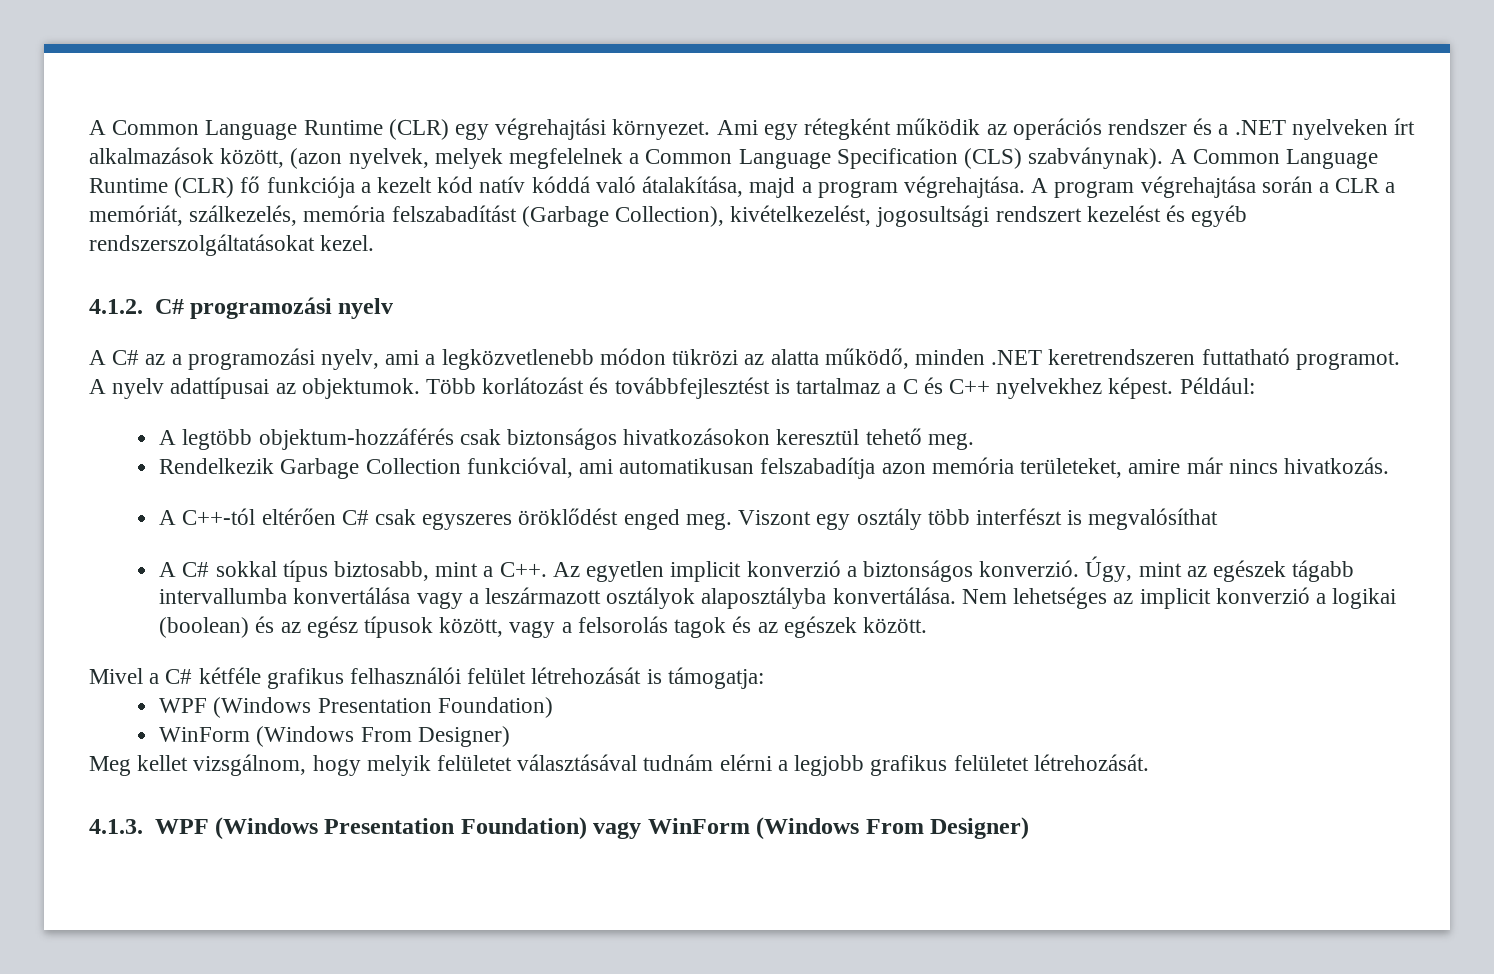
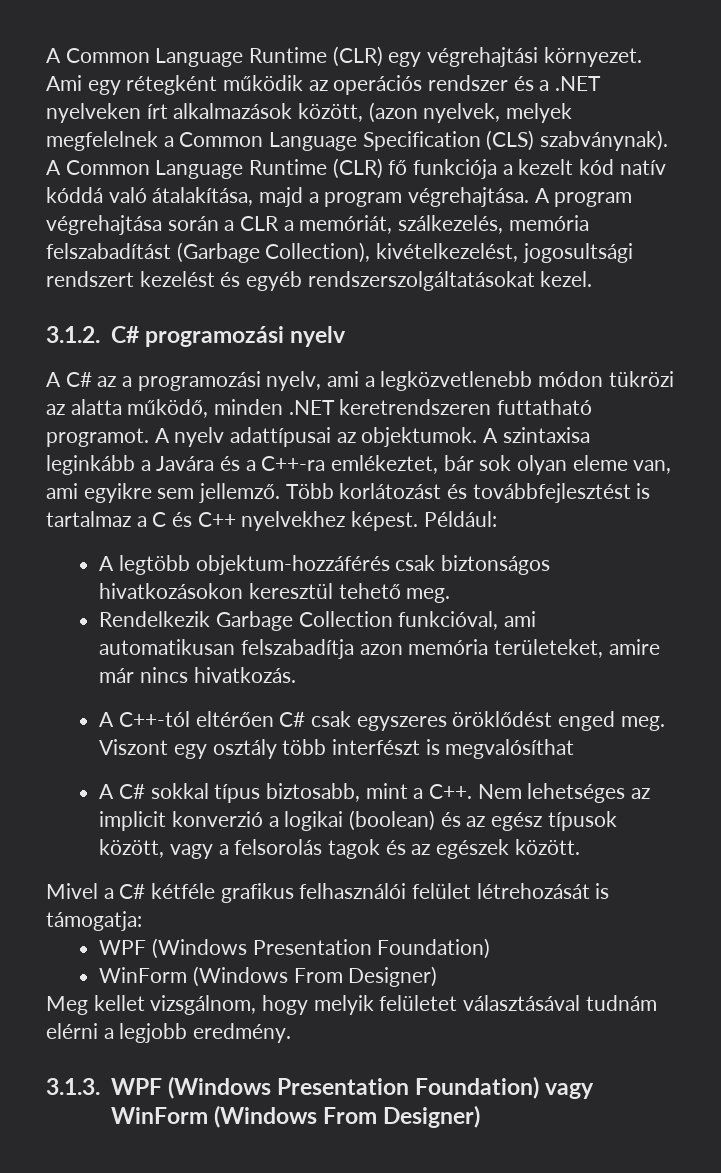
- 4.1.2. C# programozási nyelv
+ 3.1.2. C# programozási nyelv
+ A szintaxisa leginkább a Javára és a C++-ra emlékeztet, bár sok olyan eleme van, ami egyikre sem jellemző.
- A C# sokkal típus biztosabb, mint a C++. Az egyetlen implicit konverzió a biztonságos konverzió. Úgy, mint az egészek tágabb intervallumba konvertálása vagy a leszármazott osztályok alaposztályba konvertálása. Nem lehetséges az implicit konverzió a logikai (boolean) és az egész típusok között, vagy a felsorolás tagok és az egészek között.
+ A C# sokkal típus biztosabb, mint a C++. Nem lehetséges az implicit konverzió a logikai (boolean) és az egész típusok között, vagy a felsorolás tagok és az egészek között.
- Meg kellet vizsgálnom, hogy melyik felületet választásával tudnám elérni a legjobb grafikus felületet létrehozását.
- 4.1.3. WPF (Windows Presentation Foundation) vagy WinForm (Windows From Designer)
+ Meg kellet vizsgálnom, hogy melyik felületet választásával tudnám elérni a legjobb eredmény.
+ 3.1.3. WPF (Windows Presentation Foundation) vagy WinForm (Windows From Designer)

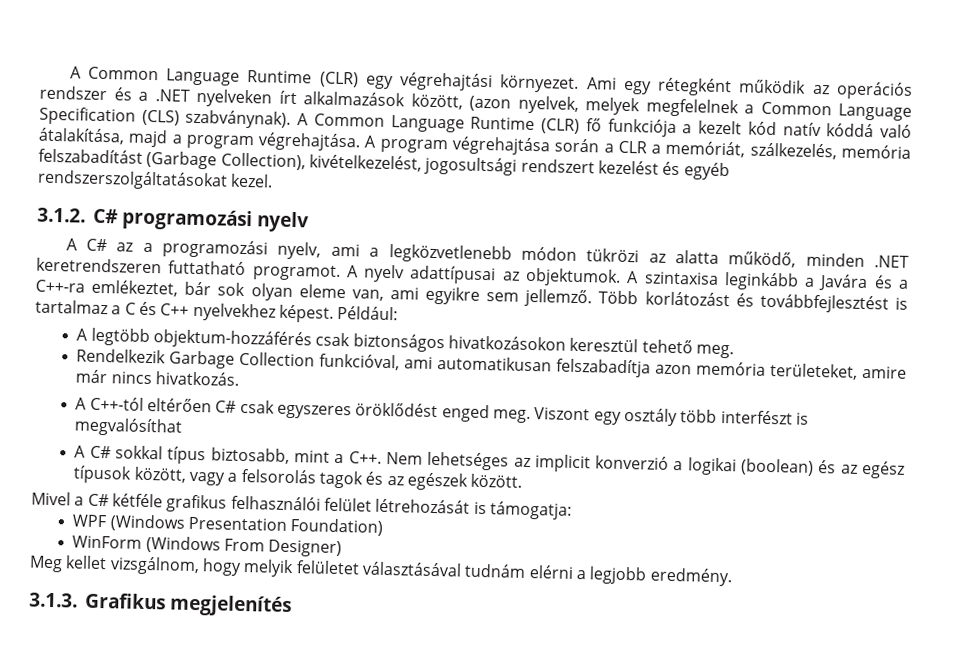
- 3.1.3. WPF (Windows Presentation Foundation) vagy WinForm (Windows From Designer)
+ 3.1.3. Grafikus megjelenítés

